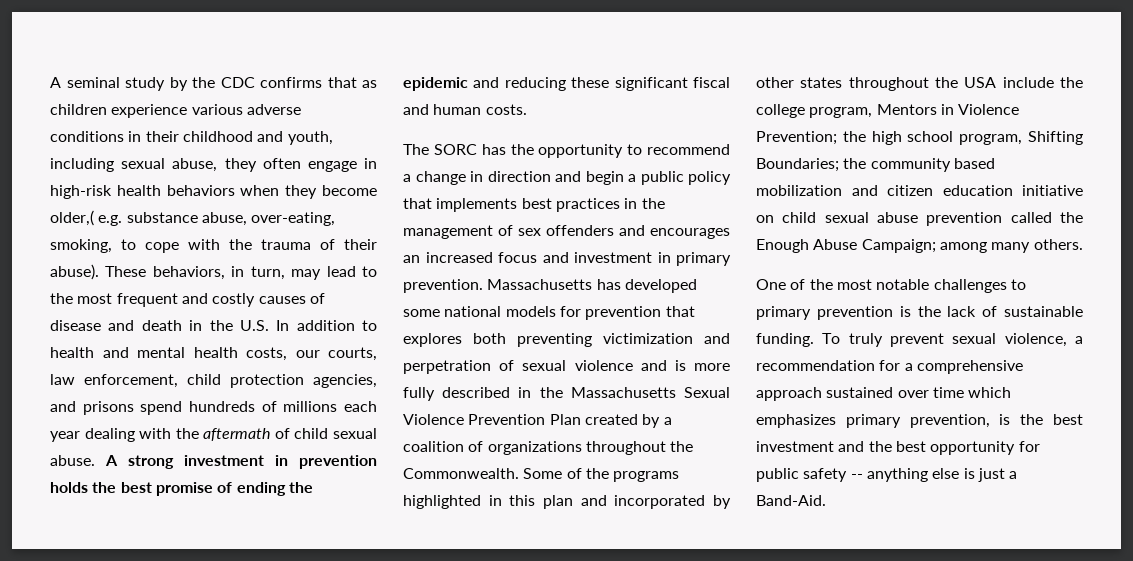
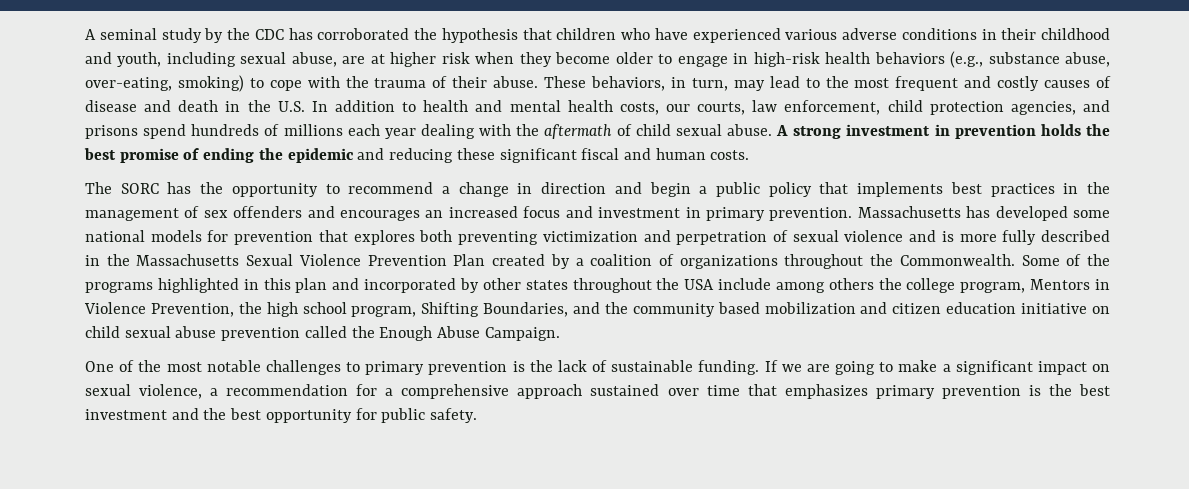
- A seminal study by the CDC confirms that as children experience various adverse conditions in their childhood and youth, including sexual abuse, they often engage in high-risk health behaviors when they become older,( e.g. substance abuse, over-eating, smoking, to cope with the trauma of their abuse).
+ A seminal study by the CDC has corroborated the hypothesis that children who have experienced various adverse conditions in their childhood and youth, including sexual abuse, are at higher risk when they become older to engage in high-risk health behaviors (e.g., substance abuse, over-eating, smoking) to cope with the trauma of their abuse.
- Some of the programs highlighted in this plan and incorporated by other states throughout the USA include the college program, Mentors in Violence Prevention; the high school program, Shifting Boundaries; the community based mobilization and citizen education initiative on child sexual abuse prevention called the Enough Abuse Campaign; among many others.
+ Some of the programs highlighted in this plan and incorporated by other states throughout the USA include among others the college program, Mentors in Violence Prevention, the high school program, Shifting Boundaries, and the community based mobilization and citizen education initiative on child sexual abuse prevention called the Enough Abuse Campaign.
- To truly prevent sexual violence, a recommendation for a comprehensive approach sustained over time which emphasizes primary prevention, is the best investment and the best opportunity for public safety -- anything else is just a Band-Aid.
+ If we are going to make a significant impact on sexual violence, a recommendation for a comprehensive approach sustained over time that emphasizes primary prevention is the best investment and the best opportunity for public safety.

